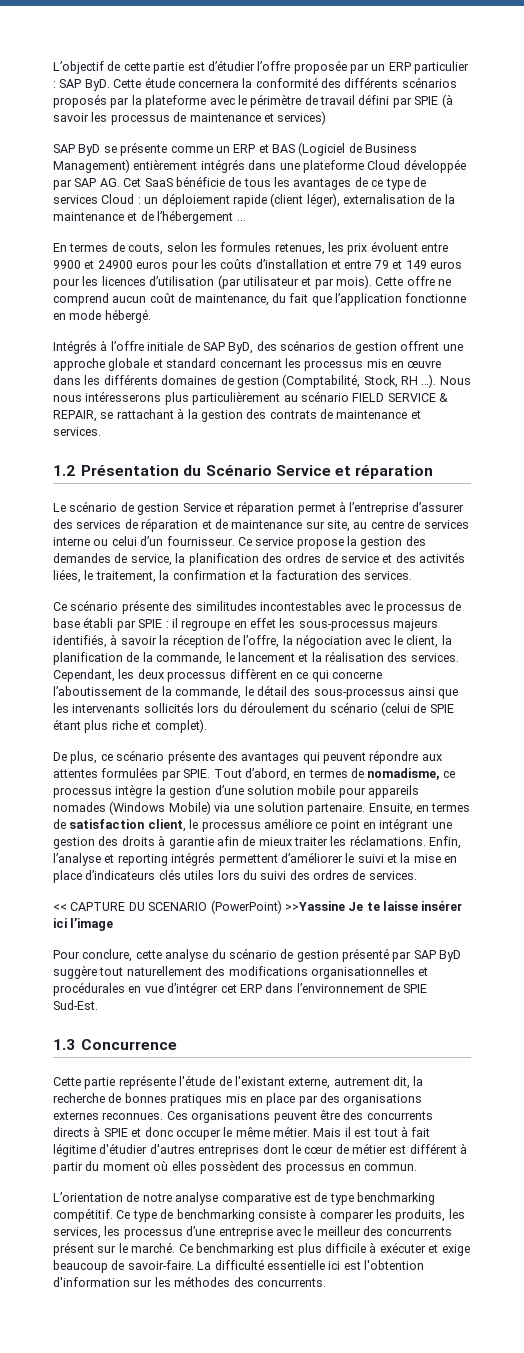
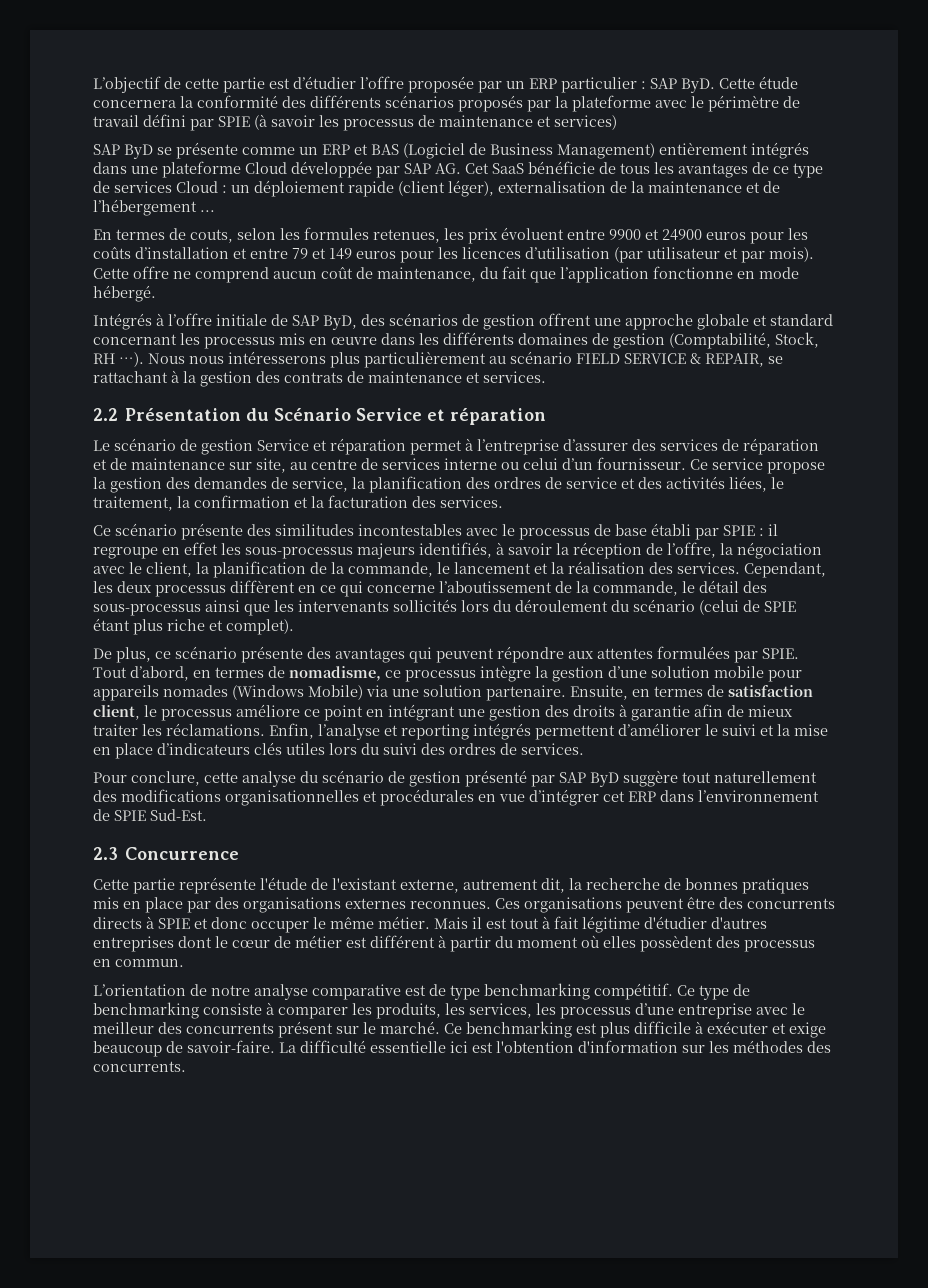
- 1.2 Présentation du Scénario Service et réparation
+ 2.2 Présentation du Scénario Service et réparation
- << CAPTURE DU SCENARIO (PowerPoint) >>Yassine Je te laisse insérer ici l’image
- 1.3 Concurrence
+ 2.3 Concurrence

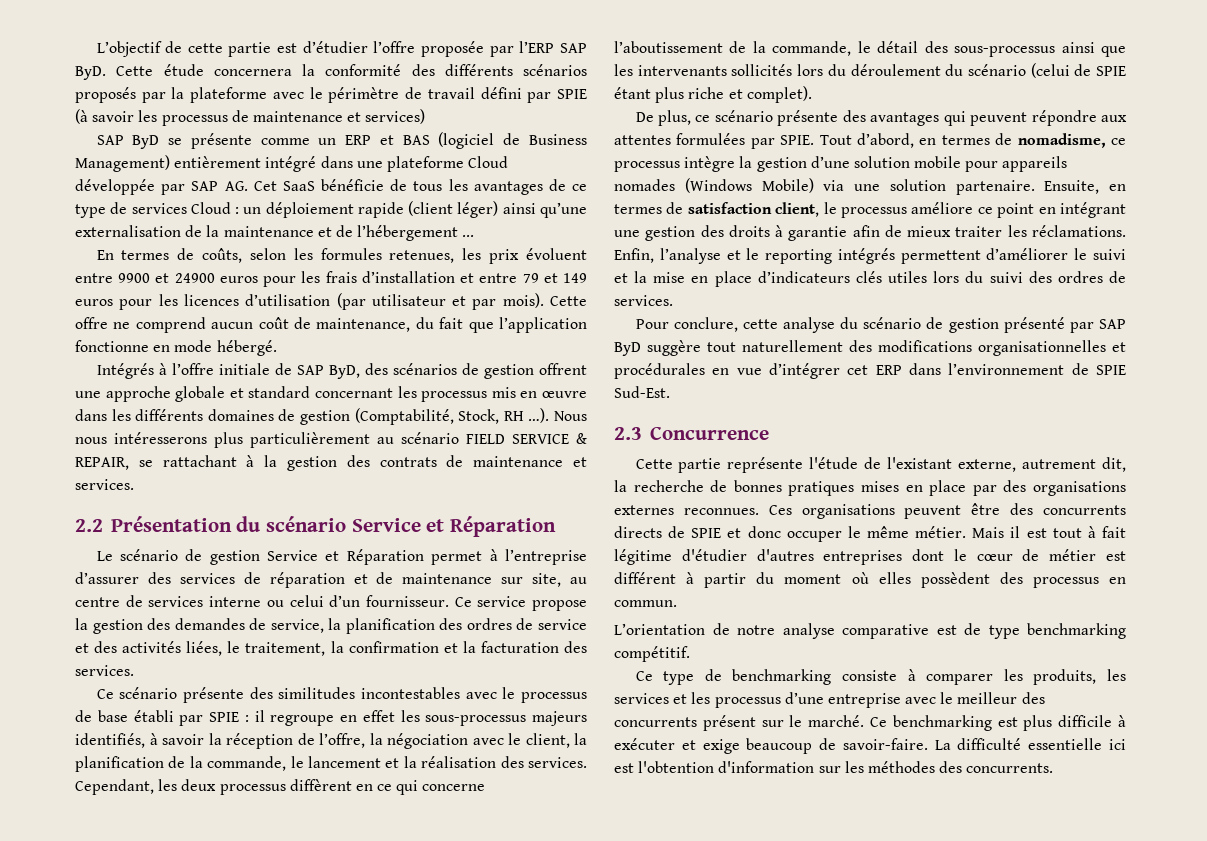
- L’objectif de cette partie est d’étudier l’offre proposée par un ERP particulier : SAP ByD. Cette étude concernera la conformité des différents scénarios proposés par la plateforme avec le périmètre de travail défini par SPIE (à savoir les processus de maintenance et services)
+ L’objectif de cette partie est d’étudier l’offre proposée par l’ERP SAP ByD. Cette étude concernera la conformité des différents scénarios proposés par la plateforme avec le périmètre de travail défini par SPIE (à savoir les processus de maintenance et services)
- SAP ByD se présente comme un ERP et BAS (Logiciel de Business Management) entièrement intégrés dans une plateforme Cloud développée par SAP AG. Cet SaaS bénéficie de tous les avantages de ce type de services Cloud : un déploiement rapide (client léger), externalisation de la maintenance et de l’hébergement ...
+ SAP ByD se présente comme un ERP et BAS (logiciel de Business Management) entièrement intégré dans une plateforme Cloud développée par SAP AG. Cet SaaS bénéficie de tous les avantages de ce type de services Cloud : un déploiement rapide (client léger) ainsi qu’une externalisation de la maintenance et de l’hébergement ...
- En termes de couts, selon les formules retenues, les prix évoluent entre 9900 et 24900 euros pour les coûts d’installation et entre 79 et 149 euros pour les licences d’utilisation (par utilisateur et par mois).
+ En termes de coûts, selon les formules retenues, les prix évoluent entre 9900 et 24900 euros pour les frais d’installation et entre 79 et 149 euros pour les licences d’utilisation (par utilisateur et par mois).
- 2.2 Présentation du Scénario Service et réparation
+ 2.2 Présentation du scénario Service et Réparation
- Le scénario de gestion Service et réparation permet à l’entreprise d’assurer des services de réparation et de maintenance sur site, au centre de services interne ou celui d’un fournisseur.
+ Le scénario de gestion Service et Réparation permet à l’entreprise d’assurer des services de réparation et de maintenance sur site, au centre de services interne ou celui d’un fournisseur.
- Enfin, l’analyse et reporting intégrés permettent d’améliorer le suivi et la mise en place d’indicateurs clés utiles lors du suivi des ordres de services.
+ Enfin, l’analyse et le reporting intégrés permettent d’améliorer le suivi et la mise en place d’indicateurs clés utiles lors du suivi des ordres de services.
- Cette partie représente l'étude de l'existant externe, autrement dit, la recherche de bonnes pratiques mis en place par des organisations externes reconnues.
+ Cette partie représente l'étude de l'existant externe, autrement dit, la recherche de bonnes pratiques mises en place par des organisations externes reconnues.
- Ces organisations peuvent être des concurrents directs à SPIE et donc occuper le même métier.
+ Ces organisations peuvent être des concurrents directs de SPIE et donc occuper le même métier.
- L’orientation de notre analyse comparative est de type benchmarking compétitif. Ce type de benchmarking consiste à comparer les produits, les services, les processus d’une entreprise avec le meilleur des concurrents présent sur le marché.
+ L’orientation de notre analyse comparative est de type benchmarking compétitif.
+ Ce type de benchmarking consiste à comparer les produits, les services et les processus d’une entreprise avec le meilleur des concurrents présent sur le marché.

